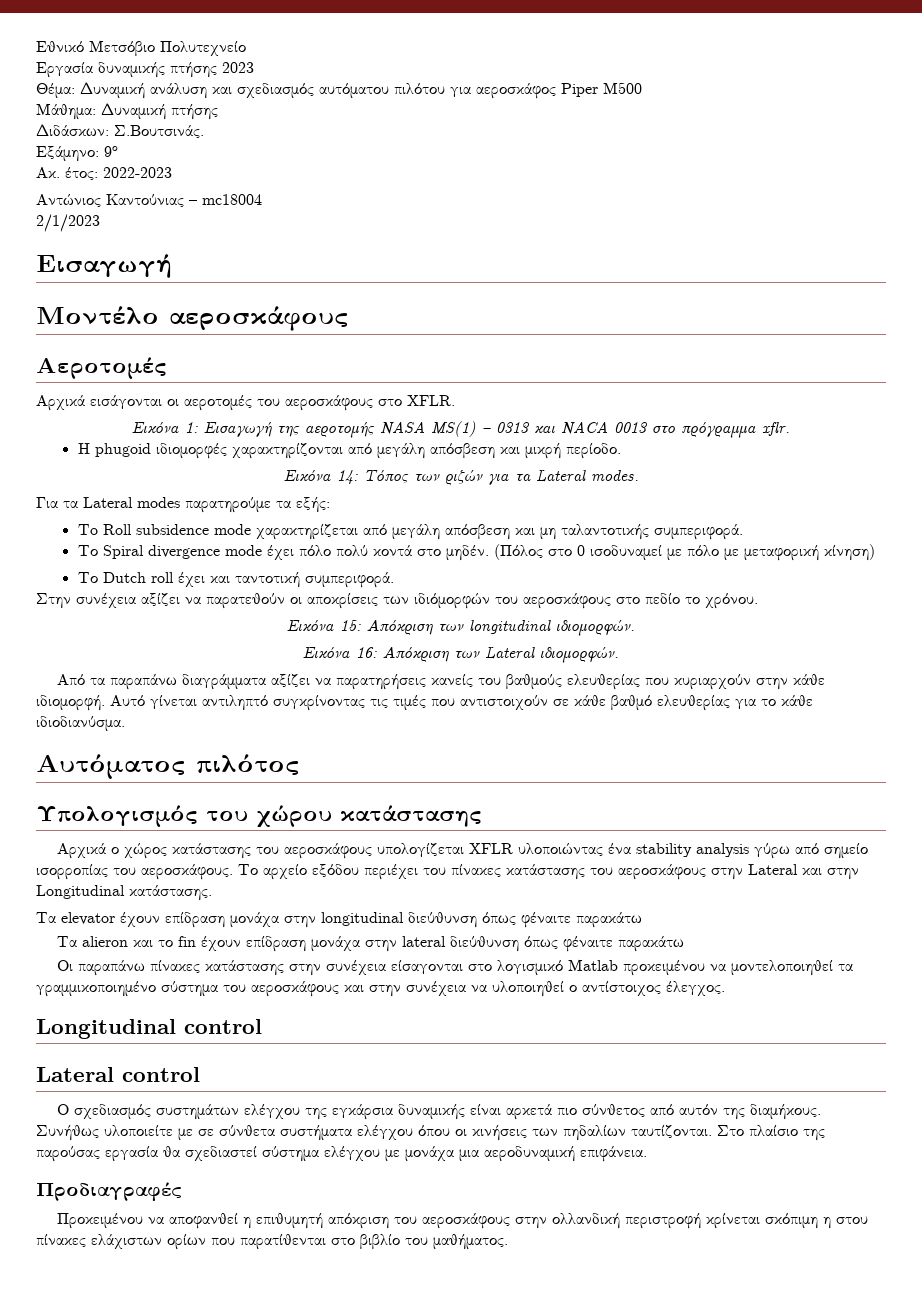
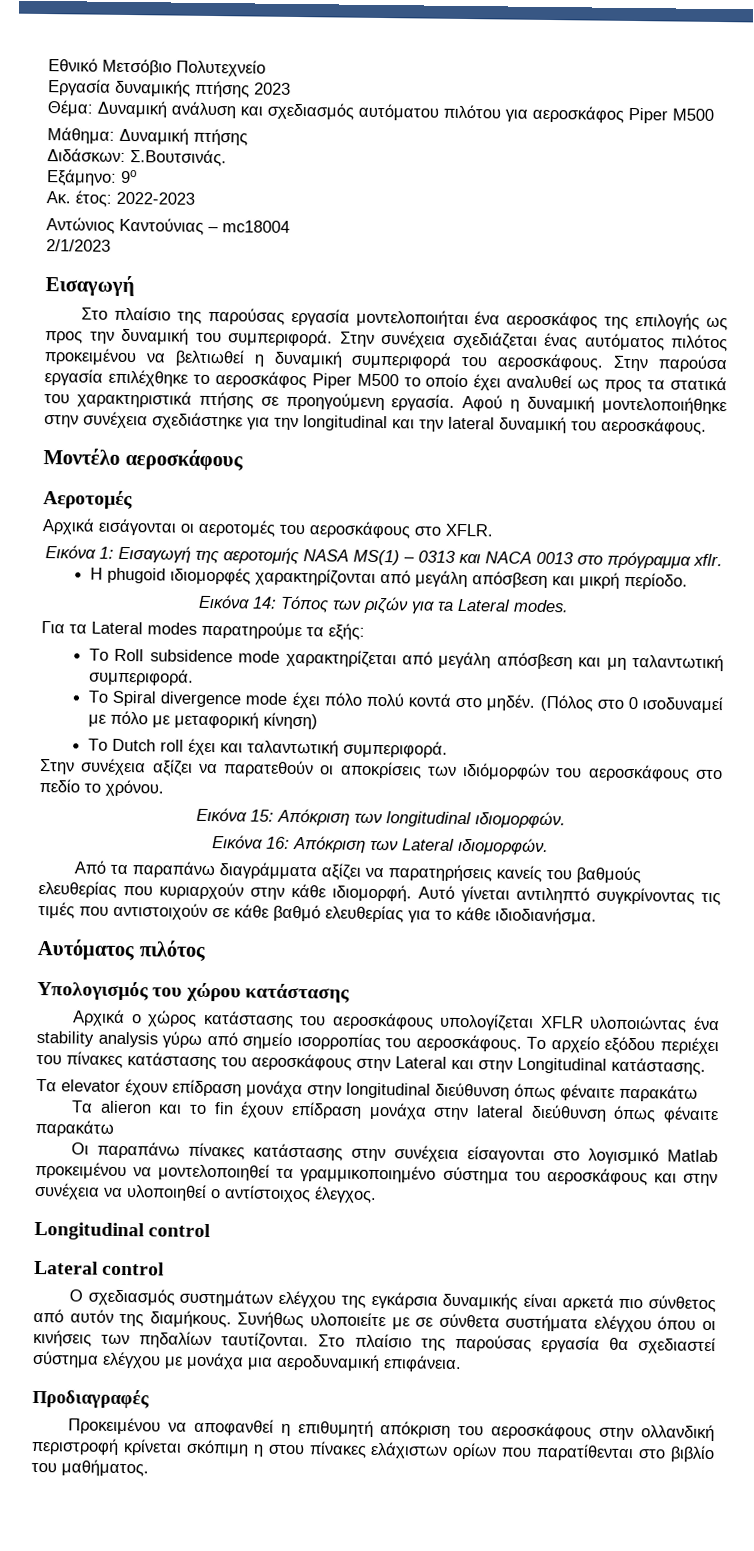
+ Στο πλαίσιο της παρούσας εργασία μοντελοποιήται ένα αεροσκάφος της επιλογής ως προς την δυναμική του συμπεριφορά. Στην συνέχεια σχεδιάζεται ένας αυτόματος πιλότος προκειμένου να βελτιωθεί η δυναμική συμπεριφορά του αεροσκάφους. Στην παρούσα εργασία επιλέχθηκε το αεροσκάφος Piper M500 το οποίο έχει αναλυθεί ως προς τα στατικά του χαρακτηριστικά πτήσης σε προηγούμενη εργασία. Αφού η δυναμική μοντελοποιήθηκε στην συνέχεια σχεδιάστηκε για την longitudinal και την lateral δυναμική του αεροσκάφους.
- To Roll subsidence mode χαρακτηρίζεται από μεγάλη απόσβεση και μη ταλαντοτικής συμπεριφορά.
+ To Roll subsidence mode χαρακτηρίζεται από μεγάλη απόσβεση και μη ταλαντωτική συμπεριφορά.
- Το Dutch roll έχει και ταντοτική συμπεριφορά.
+ Το Dutch roll έχει και ταλαντωτική συμπεριφορά.
- Αυτό γίνεται αντιληπτό συγκρίνοντας τις τιμές που αντιστοιχούν σε κάθε βαθμό ελευθερίας για το κάθε ιδιοδιανύσμα.
+ Αυτό γίνεται αντιληπτό συγκρίνοντας τις τιμές που αντιστοιχούν σε κάθε βαθμό ελευθερίας για το κάθε ιδιοδιανήσμα.

